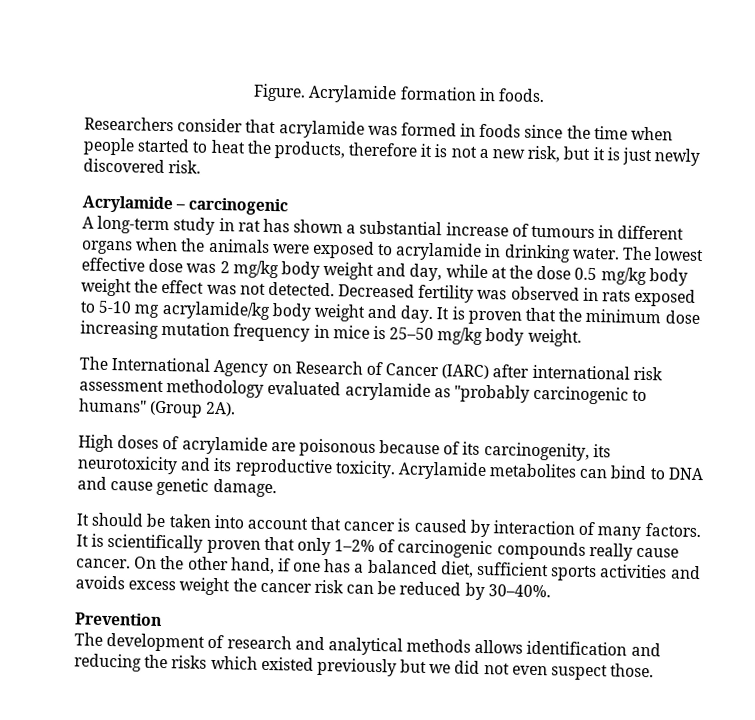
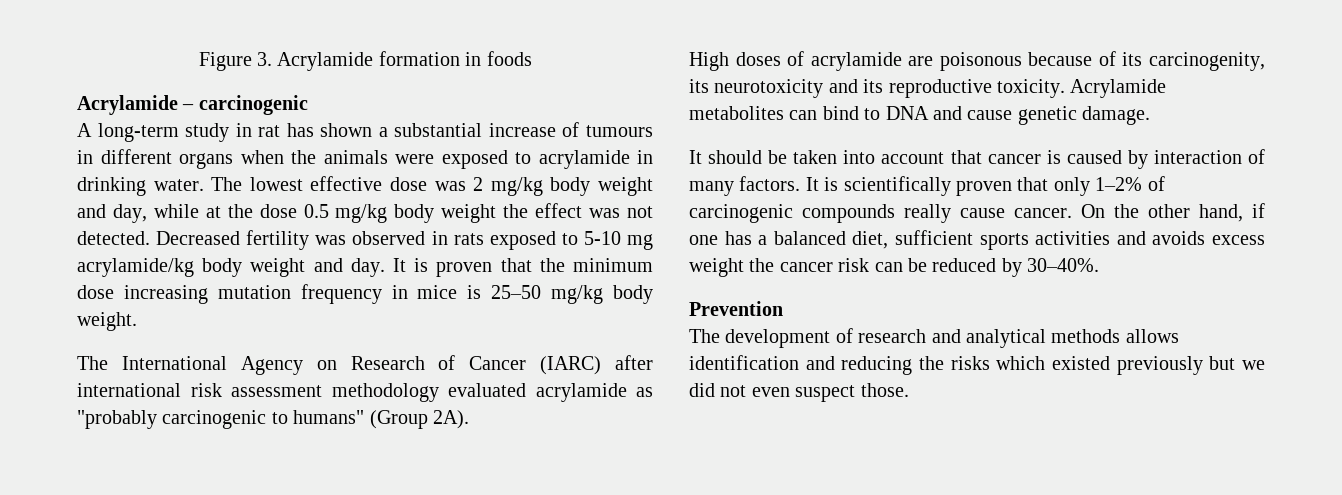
- Figure. Acrylamide formation in foods.
- Researchers consider that acrylamide was formed in foods since the time when people started to heat the products, therefore it is not a new risk, but it is just newly discovered risk.
+ Figure 3. Acrylamide formation in foods

